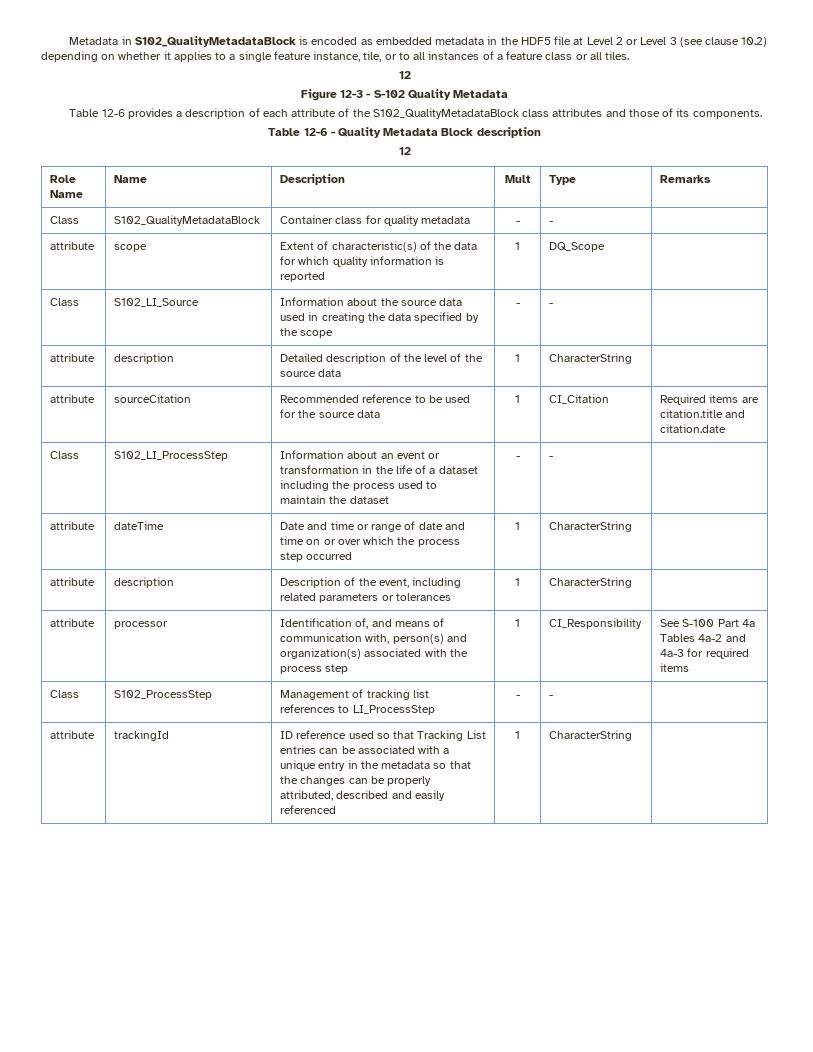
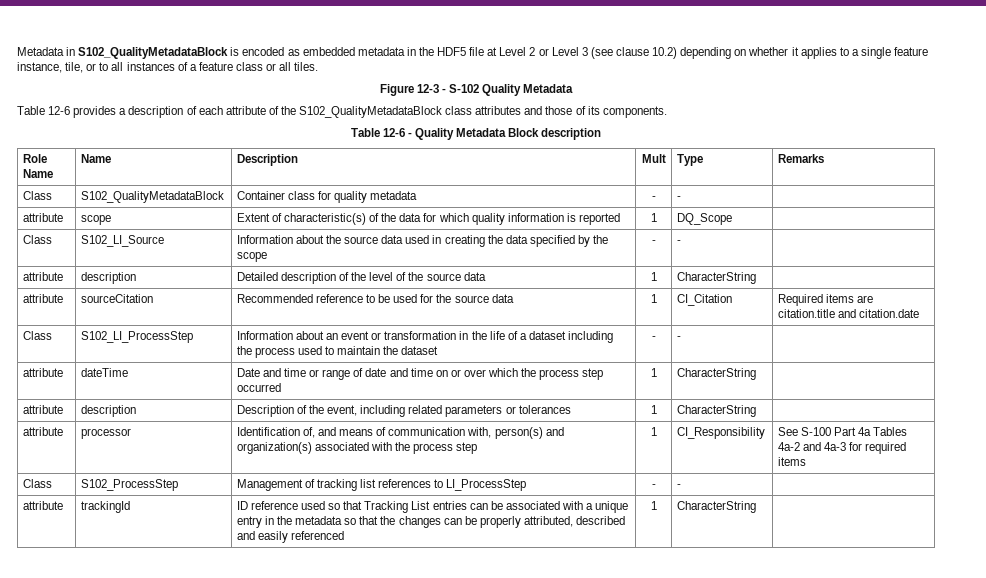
  Metadata in S102_QualityMetadataBlock is encoded as embedded metadata in the HDF5 file at Level 2 or Level 3 (see clause 10.2) depending on whether it applies to a single feature instance, tile, or to all instances of a feature class or all tiles.
- 12
  Table 12-6 - Quality Metadata Block description
- 12

